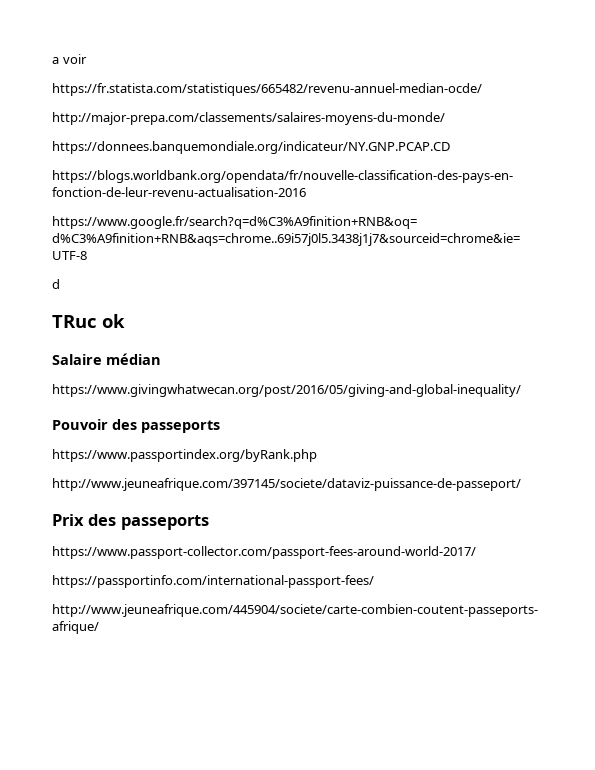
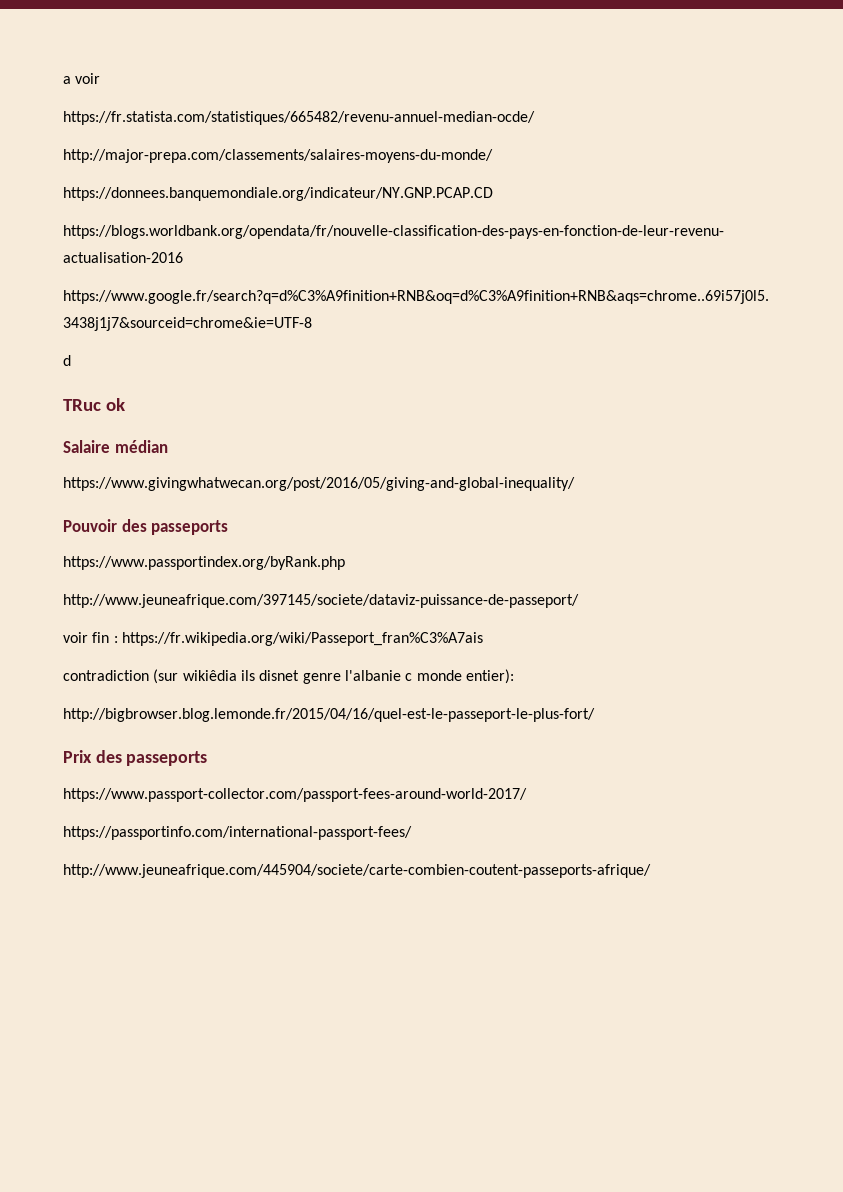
+ voir fin : https://fr.wikipedia.org/wiki/Passeport_fran%C3%A7ais
+ contradiction (sur wikiêdia ils disnet genre l'albanie c monde entier):
+ http://bigbrowser.blog.lemonde.fr/2015/04/16/quel-est-le-passeport-le-plus-fort/

